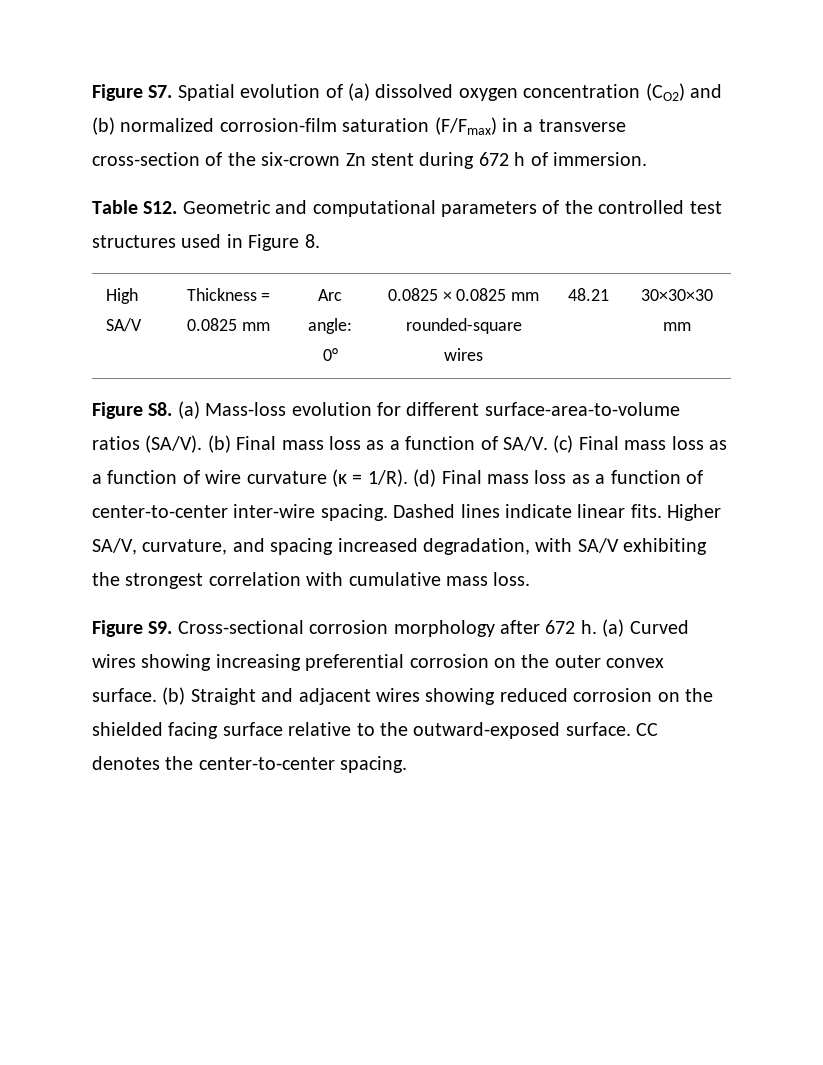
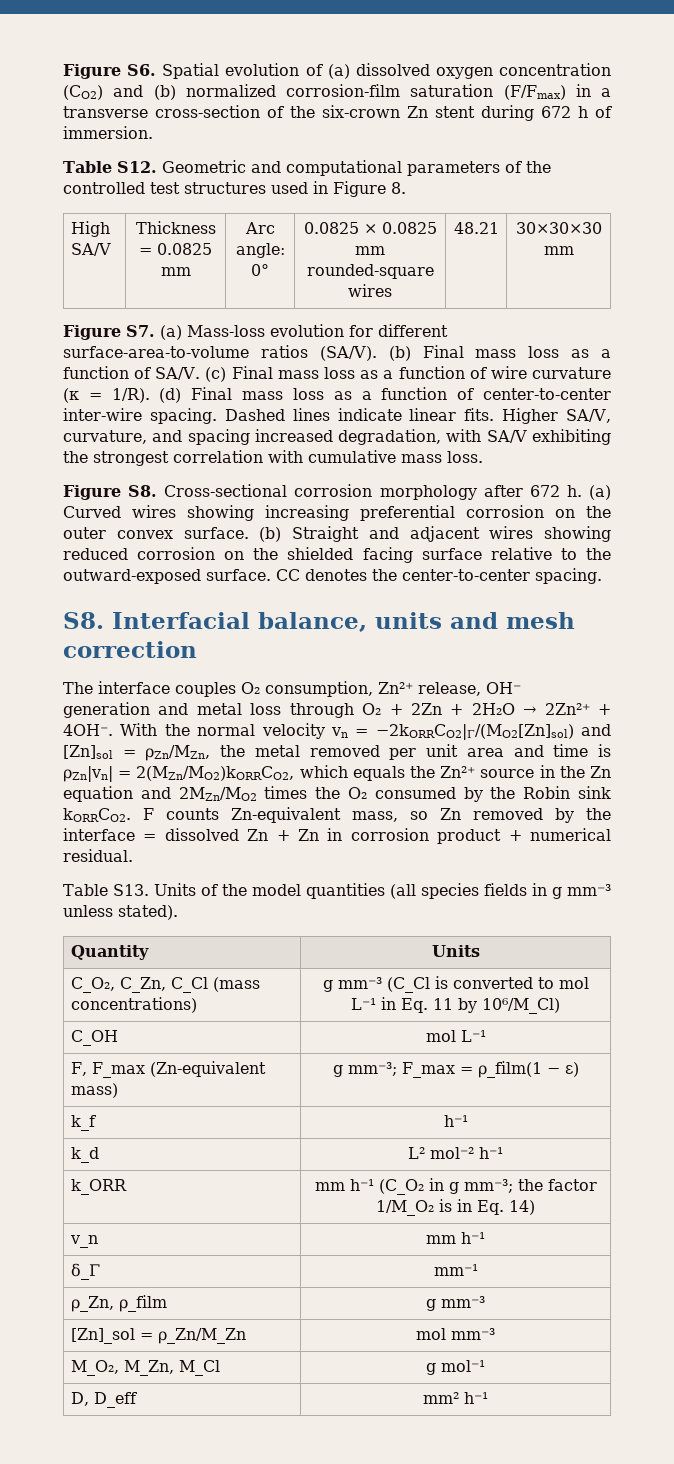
- Figure S7. Spatial evolution of (a) dissolved oxygen concentration (CO2) and (b) normalized corrosion-film saturation (F/Fmax) in a transverse cross-section of the six-crown Zn stent during 672 h of immersion.
+ Figure S6. Spatial evolution of (a) dissolved oxygen concentration (CO2) and (b) normalized corrosion-film saturation (F/Fmax) in a transverse cross-section of the six-crown Zn stent during 672 h of immersion.
- Figure S8. (a) Mass-loss evolution for different surface-area-to-volume ratios (SA/V).
+ Figure S7. (a) Mass-loss evolution for different surface-area-to-volume ratios (SA/V).
- Figure S9. Cross-sectional corrosion morphology after 672 h.
+ Figure S8. Cross-sectional corrosion morphology after 672 h.
+ S8. Interfacial balance, units and mesh correction
+ The interface couples O₂ consumption, Zn²⁺ release, OH⁻ generation and metal loss through O₂ + 2Zn + 2H₂O → 2Zn²⁺ + 4OH⁻. With the normal velocity vn = −2kORRCO2|Γ/(MO2[Zn]sol) and [Zn]sol = ρZn/MZn, the metal removed per unit area and time is ρZn|vn| = 2(MZn/MO2)kORRCO2, which equals the Zn²⁺ source in the Zn equation and 2MZn/MO2 times the O₂ consumed by the Robin sink kORRCO2. F counts Zn-equivalent mass, so Zn removed by the interface = dissolved Zn + Zn in corrosion product + numerical residual.
+ Table S13. Units of the model quantities (all species fields in g mm⁻³ unless stated).
+ Quantity | Units
+ C_O₂, C_Zn, C_Cl (mass concentrations) | g mm⁻³ (C_Cl is converted to mol L⁻¹ in Eq. 11 by 10⁶/M_Cl)
+ C_OH | mol L⁻¹
+ F, F_max (Zn-equivalent mass) | g mm⁻³; F_max = ρ_film(1 − ε)
+ k_f | h⁻¹
+ k_d | L² mol⁻² h⁻¹
+ k_ORR | mm h⁻¹ (C_O₂ in g mm⁻³; the factor 1/M_O₂ is in Eq. 14)
+ v_n | mm h⁻¹
+ δ_Γ | mm⁻¹
+ ρ_Zn, ρ_film | g mm⁻³
+ [Zn]_sol = ρ_Zn/M_Zn | mol mm⁻³
+ M_O₂, M_Zn, M_Cl | g mol⁻¹
+ D, D_eff | mm² h⁻¹

